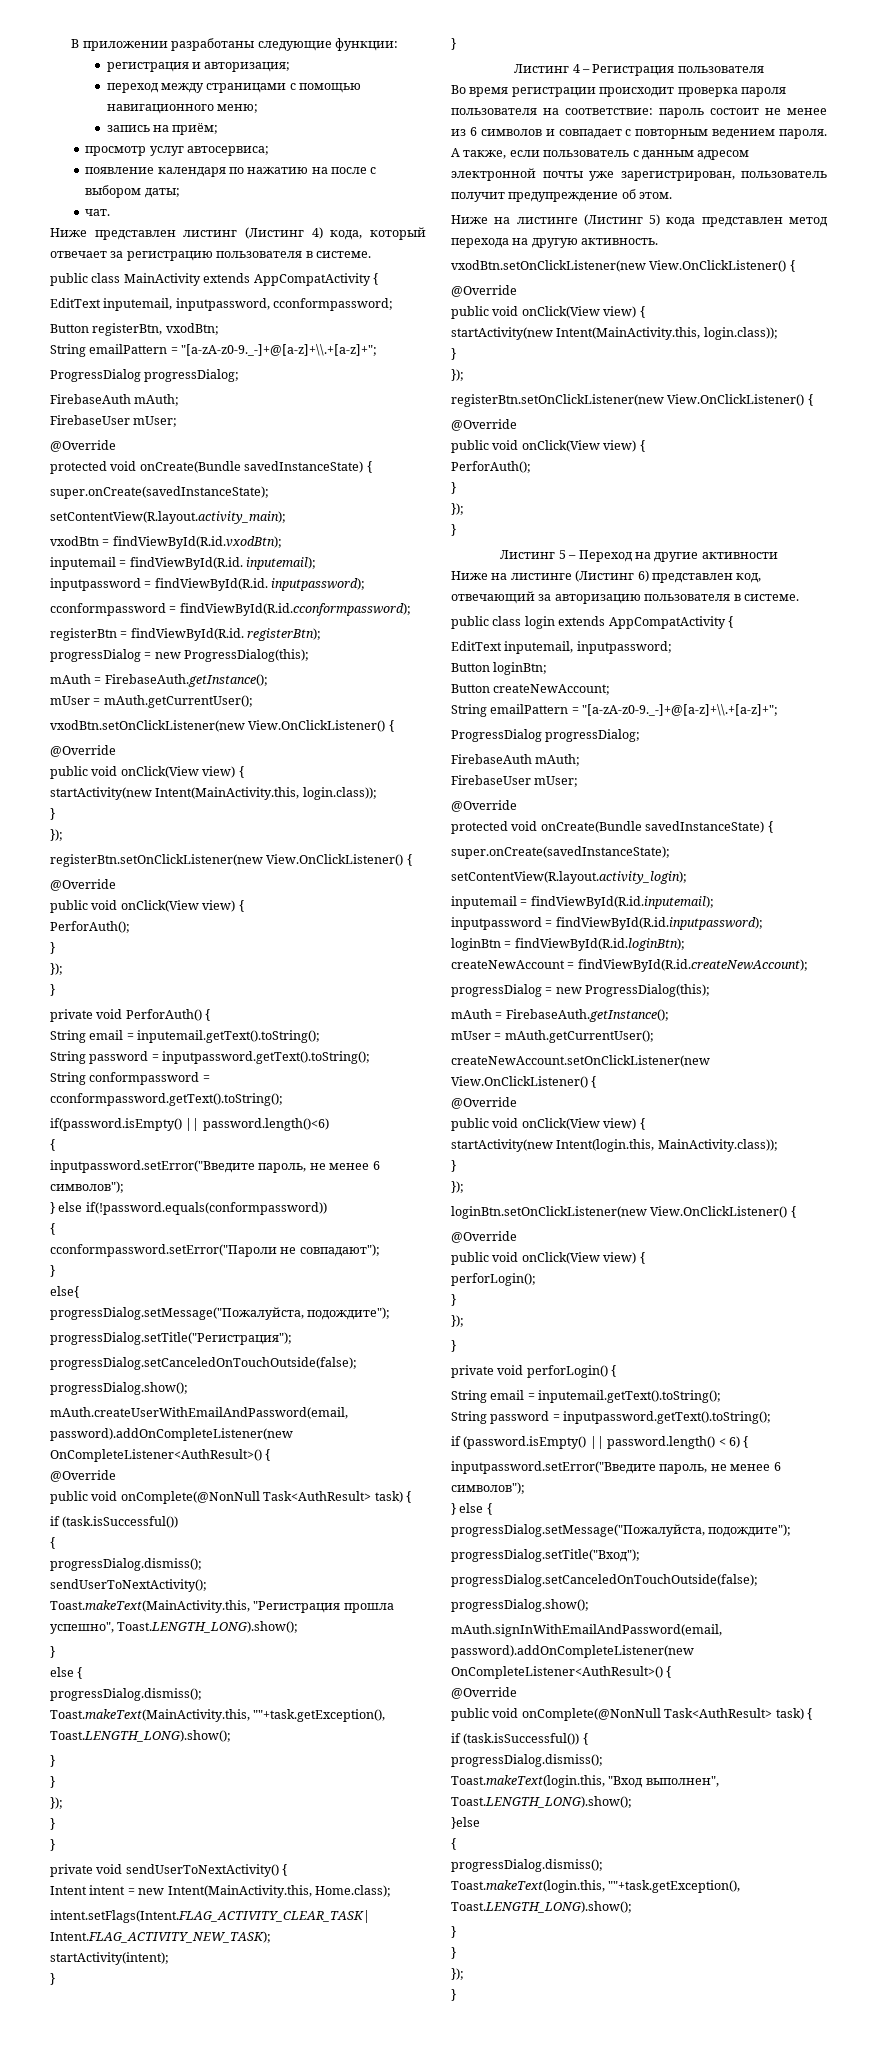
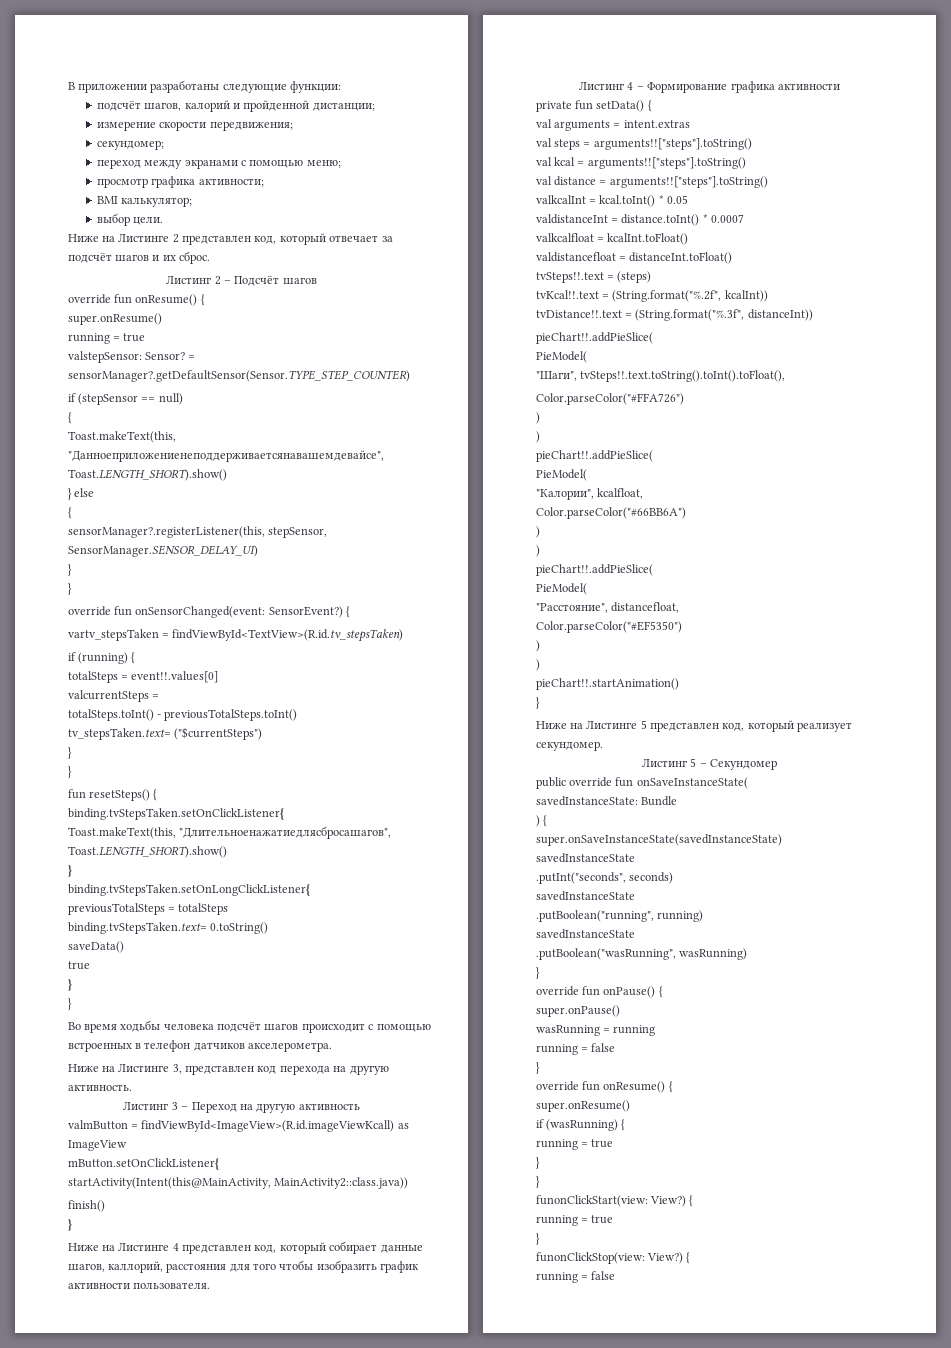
- регистрация и авторизация;
+ подсчёт шагов, калорий и пройденной дистанции;
+ измерение скорости передвижения;
+ секундомер;
- переход между страницами с помощью навигационного меню;
+ переход между экранами с помощью меню;
- запись на приём;
- просмотр услуг автосервиса;
- появление календаря по нажатию на после с выбором даты;
- чат.
- Ниже представлен листинг (Листинг 4) кода, который отвечает за регистрацию пользователя в системе.
- public class MainActivity extends AppCompatActivity {
- EditText inputemail, inputpassword, cconformpassword;
- Button registerBtn, vxodBtn;
- String emailPattern = "[a-zA-z0-9._-]+@[a-z]+\\.+[a-z]+";
- ProgressDialog progressDialog;
- FirebaseAuth mAuth;
- FirebaseUser mUser;
- @Override
- protected void onCreate(Bundle savedInstanceState) {
- super.onCreate(savedInstanceState);
- setContentView(R.layout.activity_main);
- vxodBtn = findViewById(R.id.vxodBtn);
- inputemail = findViewById(R.id. inputemail);
- inputpassword = findViewById(R.id. inputpassword);
- cconformpassword = findViewById(R.id.cconformpassword);
- registerBtn = findViewById(R.id. registerBtn);
- progressDialog = new ProgressDialog(this);
- mAuth = FirebaseAuth.getInstance();
- mUser = mAuth.getCurrentUser();
- vxodBtn.setOnClickListener(new View.OnClickListener() {
- @Override
- public void onClick(View view) {
- startActivity(new Intent(MainActivity.this, login.class));
- }
- });
- registerBtn.setOnClickListener(new View.OnClickListener() {
- @Override
- public void onClick(View view) {
- PerforAuth();
- }
- });
- }
- private void PerforAuth() {
- String email = inputemail.getText().toString();
- String password = inputpassword.getText().toString();
- String conformpassword = cconformpassword.getText().toString();
- if(password.isEmpty() || password.length()<6)
+ просмотр графика активности;
+ BMI калькулятор;
+ выбор цели.
+ Ниже на Листинге 2 представлен код, который отвечает за подсчёт шагов и их сброс.
+ Листинг 2 – Подсчёт шагов
+ override fun onResume() {
+ super.onResume()
+ running = true
+ valstepSensor: Sensor? = sensorManager?.getDefaultSensor(Sensor.TYPE_STEP_COUNTER)
+ if (stepSensor == null)
  {
- inputpassword.setError("Введите пароль, не менее 6 символов");
- } else if(!password.equals(conformpassword))
+ Toast.makeText(this, "Данноеприложениенеподдерживаетсянавашемдевайсе", Toast.LENGTH_SHORT).show()
+ } else
  {
- cconformpassword.setError("Пароли не совпадают");
- }
- else{
- progressDialog.setMessage("Пожалуйста, подождите");
- progressDialog.setTitle("Регистрация");
- progressDialog.setCanceledOnTouchOutside(false);
- progressDialog.show();
- mAuth.createUserWithEmailAndPassword(email, password).addOnCompleteListener(new OnCompleteListener<AuthResult>() {
- @Override
- public void onComplete(@NonNull Task<AuthResult> task) {
- if (task.isSuccessful())
- {
- progressDialog.dismiss();
- sendUserToNextActivity();
- Toast.makeText(MainActivity.this, "Регистрация прошла успешно", Toast.LENGTH_LONG).show();
- }
- else {
- progressDialog.dismiss();
- Toast.makeText(MainActivity.this, ""+task.getException(), Toast.LENGTH_LONG).show();
+ sensorManager?.registerListener(this, stepSensor, SensorManager.SENSOR_DELAY_UI)
  }
  }
- });
+ override fun onSensorChanged(event: SensorEvent?) {
+ vartv_stepsTaken = findViewById<TextView>(R.id.tv_stepsTaken)
+ if (running) {
+ totalSteps = event!!.values[0]
+ valcurrentSteps =
+ totalSteps.toInt() - previousTotalSteps.toInt()
+ tv_stepsTaken.text= ("$currentSteps")
  }
  }
- private void sendUserToNextActivity() {
- Intent intent = new Intent(MainActivity.this, Home.class);
- intent.setFlags(Intent.FLAG_ACTIVITY_CLEAR_TASK| Intent.FLAG_ACTIVITY_NEW_TASK);
- startActivity(intent);
+ fun resetSteps() {
+ binding.tvStepsTaken.setOnClickListener{
+ Toast.makeText(this, "Длительноенажатиедлясбросашагов", Toast.LENGTH_SHORT).show()
+ }
+ binding.tvStepsTaken.setOnLongClickListener{
+ previousTotalSteps = totalSteps
+ binding.tvStepsTaken.text= 0.toString()
+ saveData()
+ true
  }
  }
- Листинг 4 – Регистрация пользователя
- Во время регистрации происходит проверка пароля пользователя на соответствие: пароль состоит не менее из 6 символов и совпадает с повторным ведением пароля. А также, если пользователь с данным адресом электронной почты уже зарегистрирован, пользователь получит предупреждение об этом.
- Ниже на листинге (Листинг 5) кода представлен метод перехода на другую активность.
- vxodBtn.setOnClickListener(new View.OnClickListener() {
- @Override
- public void onClick(View view) {
- startActivity(new Intent(MainActivity.this, login.class));
+ Во время ходьбы человека подсчёт шагов происходит с помощью встроенных в телефон датчиков акселерометра.
+ Ниже на Листинге 3, представлен код перехода на другую активность.
+ Листинг 3 – Переход на другую активность
+ valmButton = findViewById<ImageView>(R.id.imageViewKcall) as ImageView
+ mButton.setOnClickListener{
+ startActivity(Intent(this@MainActivity, MainActivity2::class.java))
+ finish()
  }
- });
- registerBtn.setOnClickListener(new View.OnClickListener() {
- @Override
- public void onClick(View view) {
- PerforAuth();
+ Ниже на Листинге 4 представлен код, который собирает данные шагов, каллорий, расстояния для того чтобы изобразить график активности пользователя.
+ Листинг 4 – Формирование графика активности
+ private fun setData() {
+ val arguments = intent.extras
+ val steps = arguments!!["steps"].toString()
+ val kcal = arguments!!["steps"].toString()
+ val distance = arguments!!["steps"].toString()
+ valkcalInt = kcal.toInt() * 0.05
+ valdistanceInt = distance.toInt() * 0.0007
+ valkcalfloat = kcalInt.toFloat()
+ valdistancefloat = distanceInt.toFloat()
+ tvSteps!!.text = (steps)
+ tvKcal!!.text = (String.format("%.2f", kcalInt))
+ tvDistance!!.text = (String.format("%.3f", distanceInt))
+ pieChart!!.addPieSlice(
+ PieModel(
+ "Шаги", tvSteps!!.text.toString().toInt().toFloat(),
+ Color.parseColor("#FFA726")
+ )
+ )
+ pieChart!!.addPieSlice(
+ PieModel(
+ "Калории", kcalfloat,
+ Color.parseColor("#66BB6A")
+ )
+ )
+ pieChart!!.addPieSlice(
+ PieModel(
+ "Расстояние", distancefloat,
+ Color.parseColor("#EF5350")
+ )
+ )
+ pieChart!!.startAnimation()
  }
- });
+ Ниже на Листинге 5 представлен код, который реализует секундомер.
+ Листинг 5 – Секундомер
+ public override fun onSaveInstanceState(
+ savedInstanceState: Bundle
+ ) {
+ super.onSaveInstanceState(savedInstanceState)
+ savedInstanceState
+ .putInt("seconds", seconds)
+ savedInstanceState
+ .putBoolean("running", running)
+ savedInstanceState
+ .putBoolean("wasRunning", wasRunning)
  }
- Листинг 5 – Переход на другие активности
- Ниже на листинге (Листинг 6) представлен код, отвечающий за авторизацию пользователя в системе.
- public class login extends AppCompatActivity {
- EditText inputemail, inputpassword;
- Button loginBtn;
- Button createNewAccount;
- String emailPattern = "[a-zA-z0-9._-]+@[a-z]+\\.+[a-z]+";
- ProgressDialog progressDialog;
- FirebaseAuth mAuth;
- FirebaseUser mUser;
- @Override
- protected void onCreate(Bundle savedInstanceState) {
- super.onCreate(savedInstanceState);
- setContentView(R.layout.activity_login);
- inputemail = findViewById(R.id.inputemail);
- inputpassword = findViewById(R.id.inputpassword);
- loginBtn = findViewById(R.id.loginBtn);
- createNewAccount = findViewById(R.id.createNewAccount);
- progressDialog = new ProgressDialog(this);
- mAuth = FirebaseAuth.getInstance();
- mUser = mAuth.getCurrentUser();
- createNewAccount.setOnClickListener(new View.OnClickListener() {
- @Override
- public void onClick(View view) {
- startActivity(new Intent(login.this, MainActivity.class));
+ override fun onPause() {
+ super.onPause()
+ wasRunning = running
+ running = false
  }
- });
- loginBtn.setOnClickListener(new View.OnClickListener() {
- @Override
- public void onClick(View view) {
- perforLogin();
- }
- });
- }
- private void perforLogin() {
- String email = inputemail.getText().toString();
- String password = inputpassword.getText().toString();
- if (password.isEmpty() || password.length() < 6) {
- inputpassword.setError("Введите пароль, не менее 6 символов");
- } else {
- progressDialog.setMessage("Пожалуйста, подождите");
- progressDialog.setTitle("Вход");
- progressDialog.setCanceledOnTouchOutside(false);
- progressDialog.show();
- mAuth.signInWithEmailAndPassword(email, password).addOnCompleteListener(new OnCompleteListener<AuthResult>() {
- @Override
- public void onComplete(@NonNull Task<AuthResult> task) {
- if (task.isSuccessful()) {
- progressDialog.dismiss();
- Toast.makeText(login.this, "Вход выполнен", Toast.LENGTH_LONG).show();
- }else
- {
- progressDialog.dismiss();
- Toast.makeText(login.this, ""+task.getException(), Toast.LENGTH_LONG).show();
+ override fun onResume() {
+ super.onResume()
+ if (wasRunning) {
+ running = true
  }
  }
- });
+ funonClickStart(view: View?) {
+ running = true
  }
+ funonClickStop(view: View?) {
+ running = false

